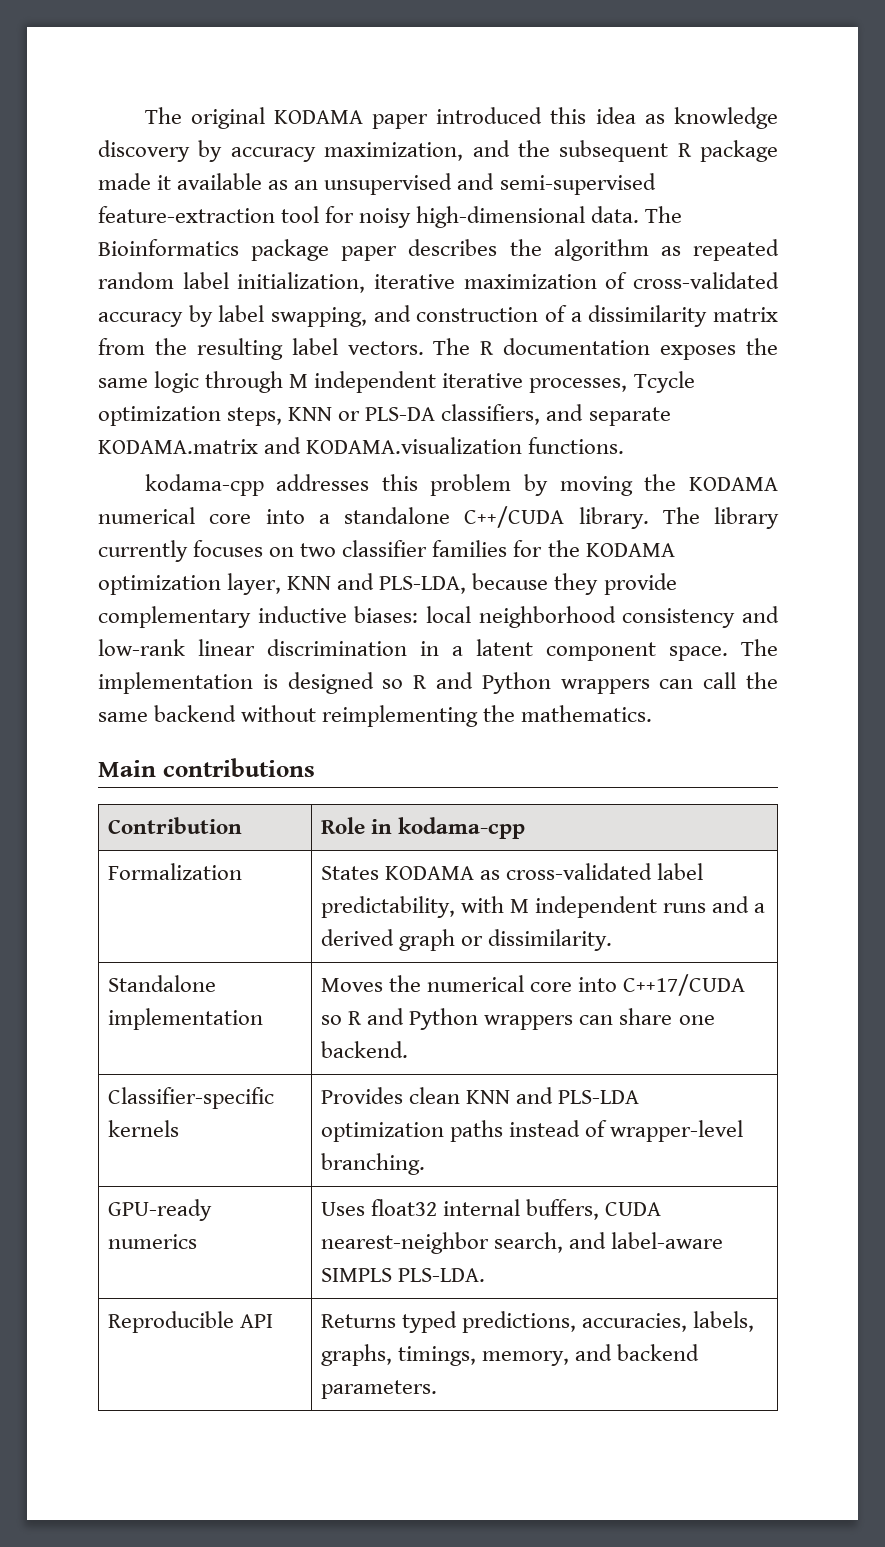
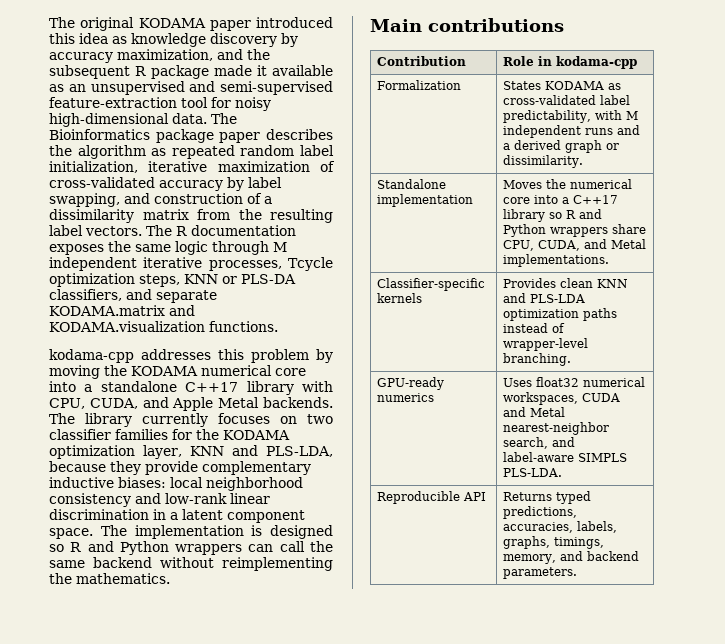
- kodama-cpp addresses this problem by moving the KODAMA numerical core into a standalone C++/CUDA library.
+ kodama-cpp addresses this problem by moving the KODAMA numerical core into a standalone C++17 library with CPU, CUDA, and Apple Metal backends.
- Standalone implementation | Moves the numerical core into C++17/CUDA so R and Python wrappers can share one backend.
+ Standalone implementation | Moves the numerical core into a C++17 library so R and Python wrappers share CPU, CUDA, and Metal implementations.
- GPU-ready numerics | Uses float32 internal buffers, CUDA nearest-neighbor search, and label-aware SIMPLS PLS-LDA.
+ GPU-ready numerics | Uses float32 numerical workspaces, CUDA and Metal nearest-neighbor search, and label-aware SIMPLS PLS-LDA.

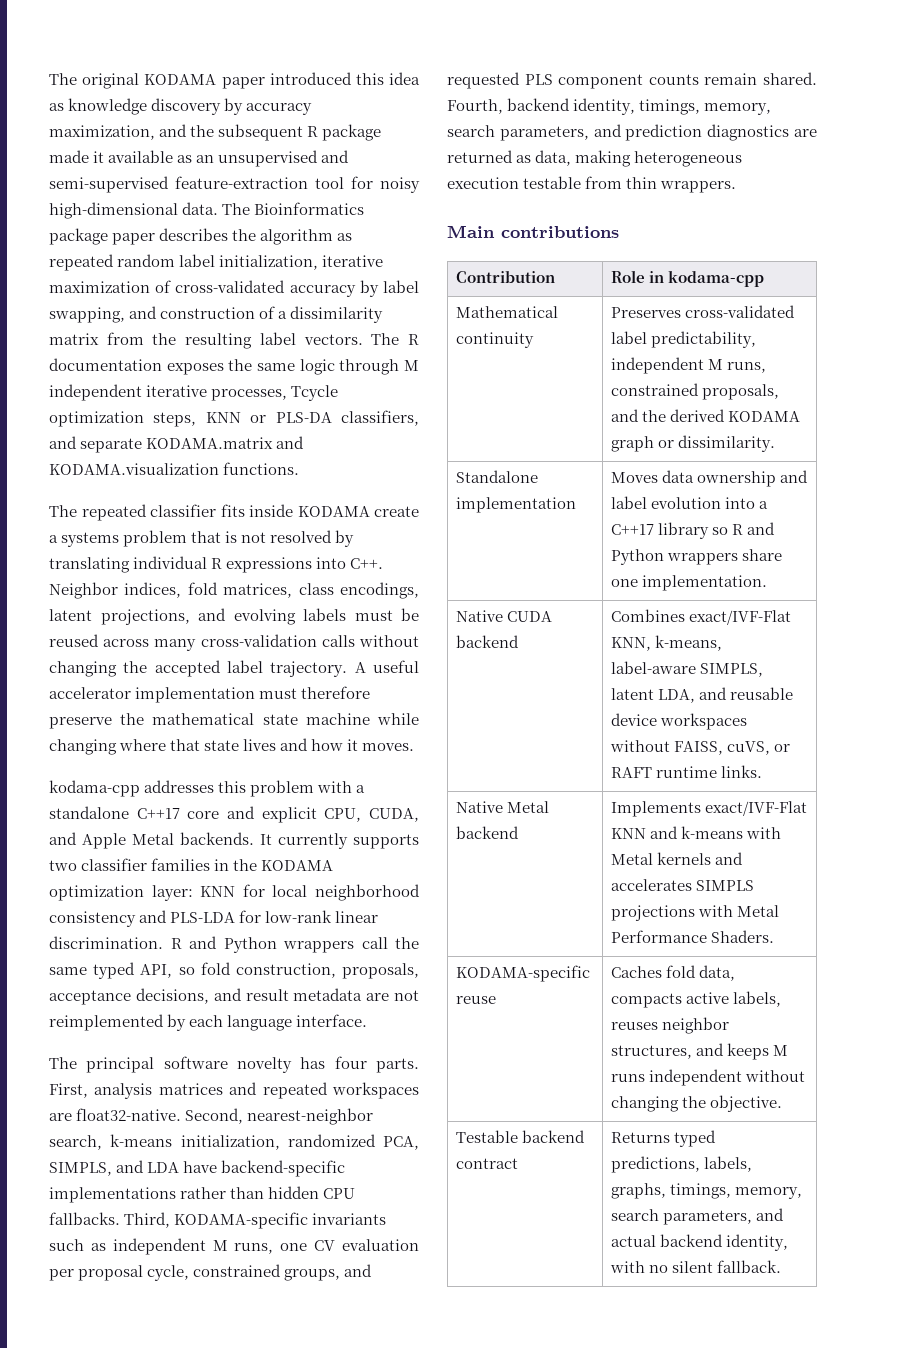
- kodama-cpp addresses this problem by moving the KODAMA numerical core into a standalone C++17 library with CPU, CUDA, and Apple Metal backends.
+ The repeated classifier fits inside KODAMA create a systems problem that is not resolved by translating individual R expressions into C++. Neighbor indices, fold matrices, class encodings, latent projections, and evolving labels must be reused across many cross-validation calls without changing the accepted label trajectory. A useful accelerator implementation must therefore preserve the mathematical state machine while changing where that state lives and how it moves.
+ kodama-cpp addresses this problem with a standalone C++17 core and explicit CPU, CUDA, and Apple Metal backends.
- The library currently focuses on two classifier families for the KODAMA optimization layer, KNN and PLS-LDA, because they provide complementary inductive biases: local neighborhood consistency and low-rank linear discrimination in a latent component space. The implementation is designed so R and Python wrappers can call the same backend without reimplementing the mathematics.
+ It currently supports two classifier families in the KODAMA optimization layer: KNN for local neighborhood consistency and PLS-LDA for low-rank linear discrimination. R and Python wrappers call the same typed API, so fold construction, proposals, acceptance decisions, and result metadata are not reimplemented by each language interface.
+ The principal software novelty has four parts. First, analysis matrices and repeated workspaces are float32-native. Second, nearest-neighbor search, k-means initialization, randomized PCA, SIMPLS, and LDA have backend-specific implementations rather than hidden CPU fallbacks. Third, KODAMA-specific invariants such as independent M runs, one CV evaluation per proposal cycle, constrained groups, and requested PLS component counts remain shared. Fourth, backend identity, timings, memory, search parameters, and prediction diagnostics are returned as data, making heterogeneous execution testable from thin wrappers.
- Formalization | States KODAMA as cross-validated label predictability, with M independent runs and a derived graph or dissimilarity.
+ Mathematical continuity | Preserves cross-validated label predictability, independent M runs, constrained proposals, and the derived KODAMA graph or dissimilarity.
- Standalone implementation | Moves the numerical core into a C++17 library so R and Python wrappers share CPU, CUDA, and Metal implementations.
- Classifier-specific kernels | Provides clean KNN and PLS-LDA optimization paths instead of wrapper-level branching.
- GPU-ready numerics | Uses float32 numerical workspaces, CUDA and Metal nearest-neighbor search, and label-aware SIMPLS PLS-LDA.
- Reproducible API | Returns typed predictions, accuracies, labels, graphs, timings, memory, and backend parameters.
+ Standalone implementation | Moves data ownership and label evolution into a C++17 library so R and Python wrappers share one implementation.
+ Native CUDA backend | Combines exact/IVF-Flat KNN, k-means, label-aware SIMPLS, latent LDA, and reusable device workspaces without FAISS, cuVS, or RAFT runtime links.
+ Native Metal backend | Implements exact/IVF-Flat KNN and k-means with Metal kernels and accelerates SIMPLS projections with Metal Performance Shaders.
+ KODAMA-specific reuse | Caches fold data, compacts active labels, reuses neighbor structures, and keeps M runs independent without changing the objective.
+ Testable backend contract | Returns typed predictions, labels, graphs, timings, memory, search parameters, and actual backend identity, with no silent fallback.

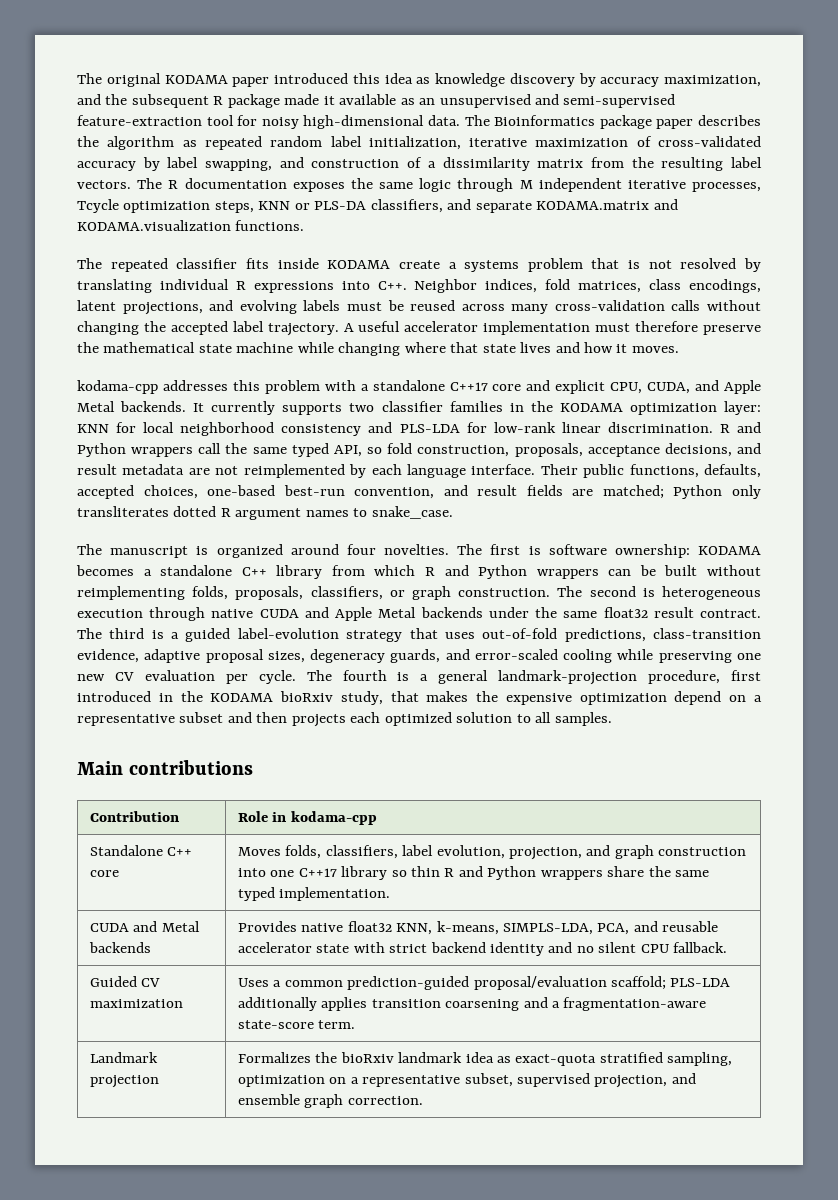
- R and Python wrappers call the same typed API, so fold construction, proposals, acceptance decisions, and result metadata are not reimplemented by each language interface.
- The principal software novelty has four parts. First, analysis matrices and repeated workspaces are float32-native. Second, nearest-neighbor search, k-means initialization, randomized PCA, SIMPLS, and LDA have backend-specific implementations rather than hidden CPU fallbacks. Third, KODAMA-specific invariants such as independent M runs, one CV evaluation per proposal cycle, constrained groups, and requested PLS component counts remain shared. Fourth, backend identity, timings, memory, search parameters, and prediction diagnostics are returned as data, making heterogeneous execution testable from thin wrappers.
+ R and Python wrappers call the same typed API, so fold construction, proposals, acceptance decisions, and result metadata are not reimplemented by each language interface. Their public functions, defaults, accepted choices, one-based best-run convention, and result fields are matched; Python only transliterates dotted R argument names to snake_case.
+ The manuscript is organized around four novelties. The first is software ownership: KODAMA becomes a standalone C++ library from which R and Python wrappers can be built without reimplementing folds, proposals, classifiers, or graph construction. The second is heterogeneous execution through native CUDA and Apple Metal backends under the same float32 result contract. The third is a guided label-evolution strategy that uses out-of-fold predictions, class-transition evidence, adaptive proposal sizes, degeneracy guards, and error-scaled cooling while preserving one new CV evaluation per cycle. The fourth is a general landmark-projection procedure, first introduced in the KODAMA bioRxiv study, that makes the expensive optimization depend on a representative subset and then projects each optimized solution to all samples.
- Mathematical continuity | Preserves cross-validated label predictability, independent M runs, constrained proposals, and the derived KODAMA graph or dissimilarity.
- Standalone implementation | Moves data ownership and label evolution into a C++17 library so R and Python wrappers share one implementation.
- Native CUDA backend | Combines exact/IVF-Flat KNN, k-means, label-aware SIMPLS, latent LDA, and reusable device workspaces without FAISS, cuVS, or RAFT runtime links.
- Native Metal backend | Implements exact/IVF-Flat KNN and k-means with Metal kernels and accelerates SIMPLS projections with Metal Performance Shaders.
- KODAMA-specific reuse | Caches fold data, compacts active labels, reuses neighbor structures, and keeps M runs independent without changing the objective.
- Testable backend contract | Returns typed predictions, labels, graphs, timings, memory, search parameters, and actual backend identity, with no silent fallback.
+ Standalone C++ core | Moves folds, classifiers, label evolution, projection, and graph construction into one C++17 library so thin R and Python wrappers share the same typed implementation.
+ CUDA and Metal backends | Provides native float32 KNN, k-means, SIMPLS-LDA, PCA, and reusable accelerator state with strict backend identity and no silent CPU fallback.
+ Guided CV maximization | Uses a common prediction-guided proposal/evaluation scaffold; PLS-LDA additionally applies transition coarsening and a fragmentation-aware state-score term.
+ Landmark projection | Formalizes the bioRxiv landmark idea as exact-quota stratified sampling, optimization on a representative subset, supervised projection, and ensemble graph correction.

